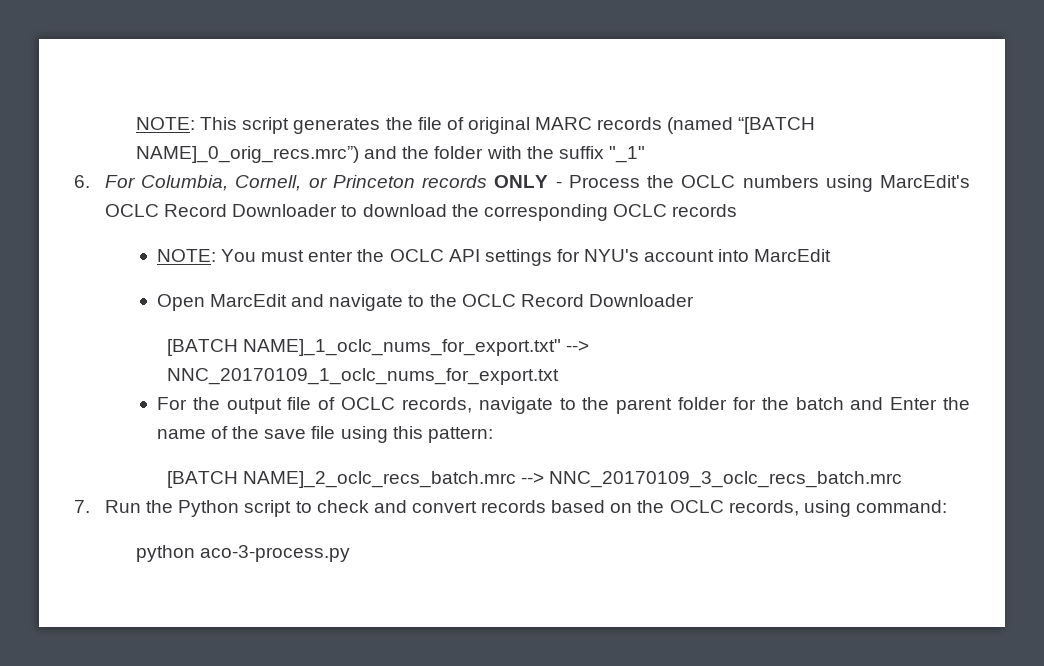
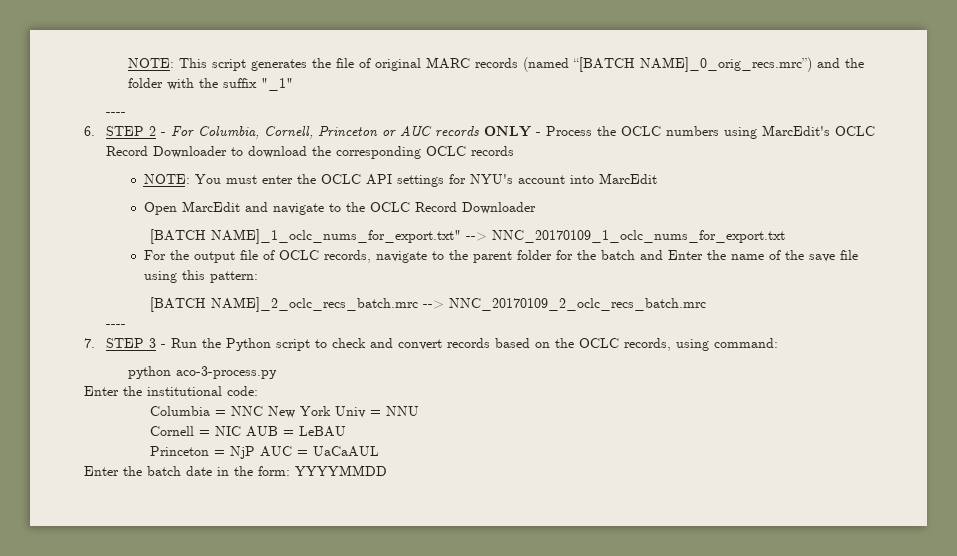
  NOTE: This script generates the file of original MARC records (named “[BATCH NAME]_0_orig_recs.mrc”) and the folder with the suffix "_1"
+ ----
- 6. For Columbia, Cornell, or Princeton records ONLY - Process the OCLC numbers using MarcEdit's OCLC Record Downloader to download the corresponding OCLC records
+ 6. STEP 2 - For Columbia, Cornell, Princeton or AUC records ONLY - Process the OCLC numbers using MarcEdit's OCLC Record Downloader to download the corresponding OCLC records
- [BATCH NAME]_2_oclc_recs_batch.mrc --> NNC_20170109_3_oclc_recs_batch.mrc
+ [BATCH NAME]_2_oclc_recs_batch.mrc --> NNC_20170109_2_oclc_recs_batch.mrc
+ ----
- 7. Run the Python script to check and convert records based on the OCLC records, using command:
+ 7. STEP 3 - Run the Python script to check and convert records based on the OCLC records, using command:
+ Enter the institutional code:
+ Columbia = NNC New York Univ = NNU
+ Cornell = NIC AUB = LeBAU
+ Princeton = NjP AUC = UaCaAUL
+ Enter the batch date in the form: YYYYMMDD

